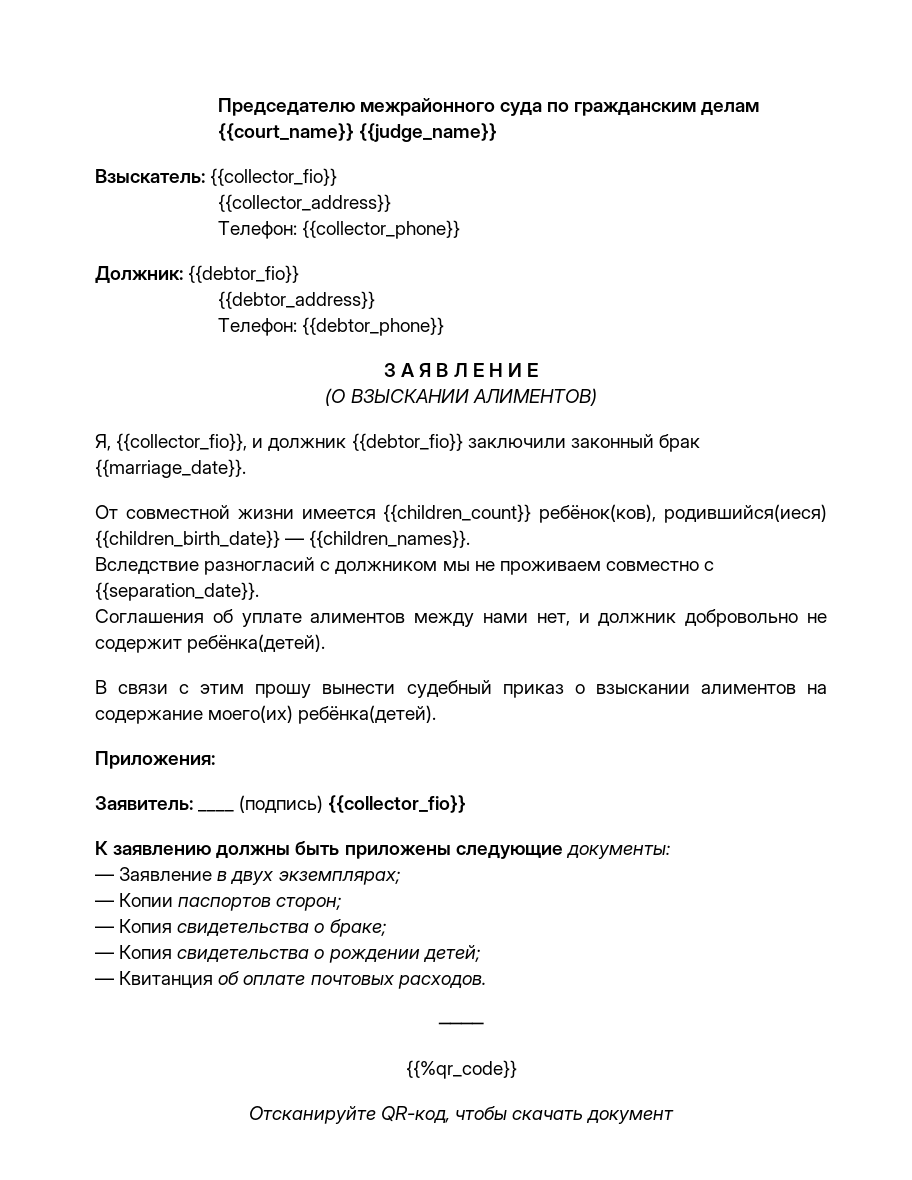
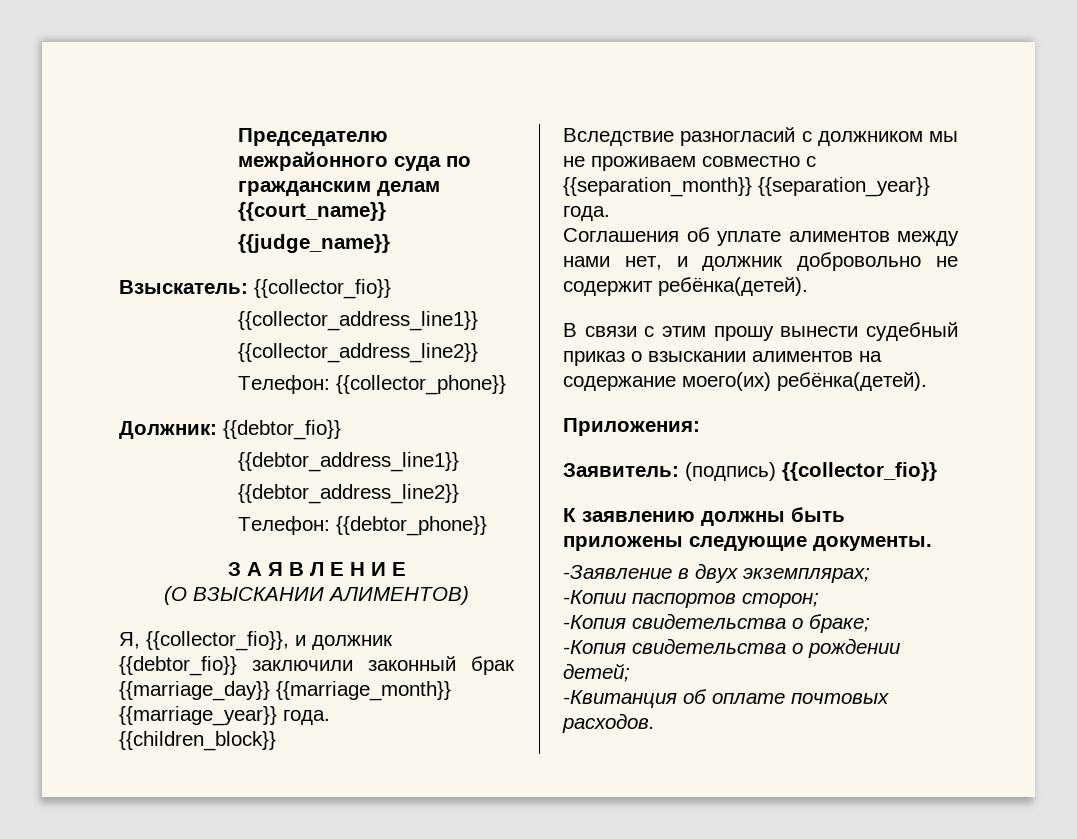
- Председателю межрайонного суда по гражданским делам {{court_name}} {{judge_name}}
+ Председателю межрайонного суда по гражданским делам {{court_name}}
+ {{judge_name}}
- {{collector_address}}
+ {{collector_address_line1}}
+ {{collector_address_line2}}
- {{debtor_address}}
+ {{debtor_address_line1}}
+ {{debtor_address_line2}}
- Я, {{collector_fio}}, и должник {{debtor_fio}} заключили законный брак {{marriage_date}}.
- От совместной жизни имеется {{children_count}} ребёнок(ков), родившийся(иеся) {{children_birth_date}} — {{children_names}}.
+ Я, {{collector_fio}}, и должник {{debtor_fio}} заключили законный брак {{marriage_day}} {{marriage_month}} {{marriage_year}} года.
+ {{children_block}}
- Вследствие разногласий с должником мы не проживаем совместно с {{separation_date}}.
+ Вследствие разногласий с должником мы не проживаем совместно с {{separation_month}} {{separation_year}} года.
- Заявитель: ____ (подпись) {{collector_fio}}
+ Заявитель: (подпись) {{collector_fio}}
- К заявлению должны быть приложены следующие документы:
- — Заявление в двух экземплярах;
+ К заявлению должны быть приложены следующие документы.
+ -Заявление в двух экземплярах;
- — Копии паспортов сторон;
+ -Копии паспортов сторон;
- — Копия свидетельства о браке;
+ -Копия свидетельства о браке;
- — Копия свидетельства о рождении детей;
+ -Копия свидетельства о рождении детей;
- — Квитанция об оплате почтовых расходов.
+ -Квитанция об оплате почтовых расходов.
- ────
- {{%qr_code}}
- Отсканируйте QR-код, чтобы скачать документ

